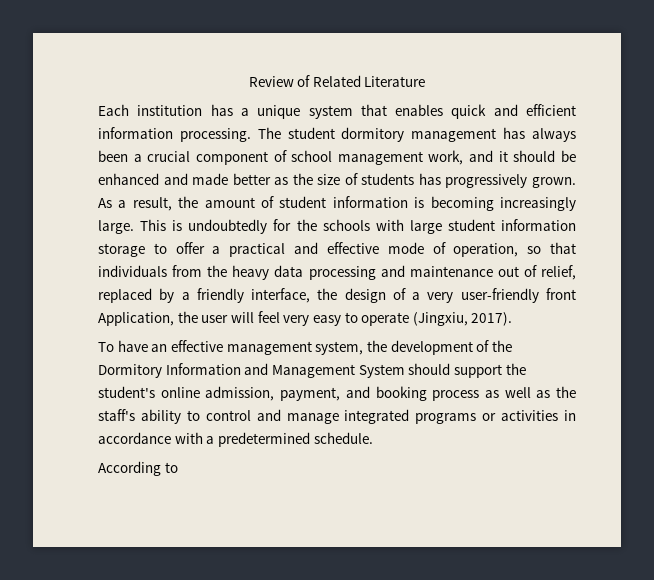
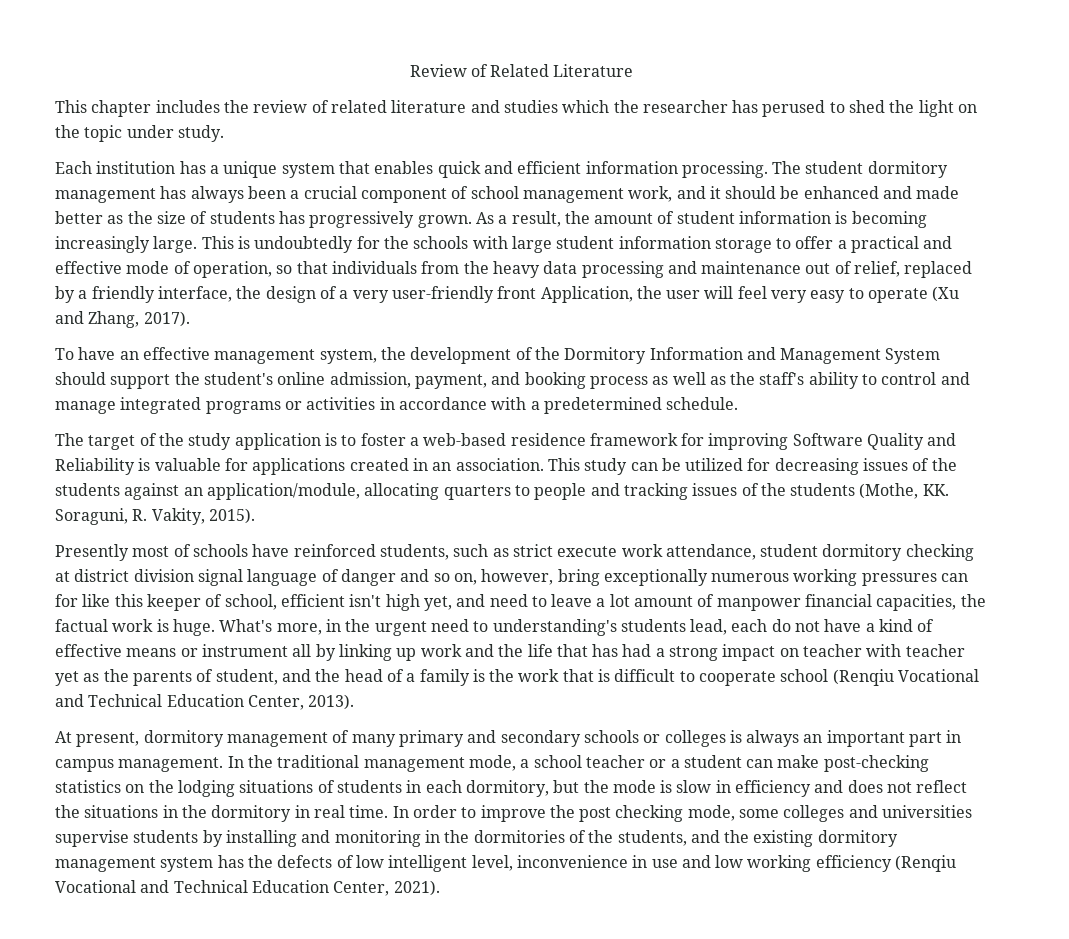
+ This chapter includes the review of related literature and studies which the researcher has perused to shed the light on the topic under study.
- This is undoubtedly for the schools with large student information storage to offer a practical and effective mode of operation, so that individuals from the heavy data processing and maintenance out of relief, replaced by a friendly interface, the design of a very user-friendly front Application, the user will feel very easy to operate (Jingxiu, 2017).
+ This is undoubtedly for the schools with large student information storage to offer a practical and effective mode of operation, so that individuals from the heavy data processing and maintenance out of relief, replaced by a friendly interface, the design of a very user-friendly front Application, the user will feel very easy to operate (Xu and Zhang, 2017).
- According to
+ The target of the study application is to foster a web-based residence framework for improving Software Quality and Reliability is valuable for applications created in an association. This study can be utilized for decreasing issues of the students against an application/module, allocating quarters to people and tracking issues of the students (Mothe, KK. Soraguni, R. Vakity, 2015).
+ Presently most of schools have reinforced students, such as strict execute work attendance, student dormitory checking at district division signal language of danger and so on, however, bring exceptionally numerous working pressures can for like this keeper of school, efficient isn't high yet, and need to leave a lot amount of manpower financial capacities, the factual work is huge. What's more, in the urgent need to understanding's students lead, each do not have a kind of effective means or instrument all by linking up work and the life that has had a strong impact on teacher with teacher yet as the parents of student, and the head of a family is the work that is difficult to cooperate school (Renqiu Vocational and Technical Education Center, 2013).
+ At present, dormitory management of many primary and secondary schools or colleges is always an important part in campus management. In the traditional management mode, a school teacher or a student can make post-checking statistics on the lodging situations of students in each dormitory, but the mode is slow in efficiency and does not reflect the situations in the dormitory in real time. In order to improve the post checking mode, some colleges and universities supervise students by installing and monitoring in the dormitories of the students, and the existing dormitory management system has the defects of low intelligent level, inconvenience in use and low working efficiency (Renqiu Vocational and Technical Education Center, 2021).

